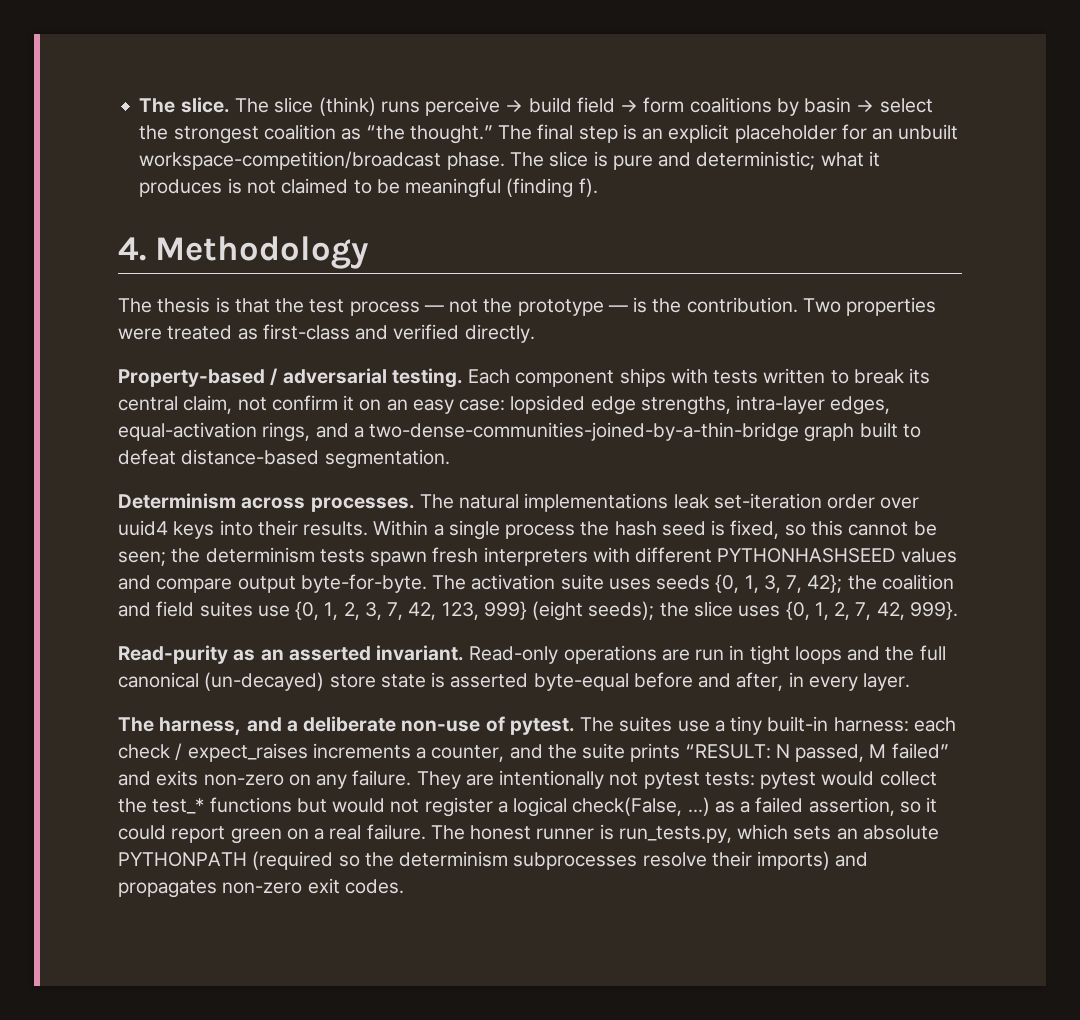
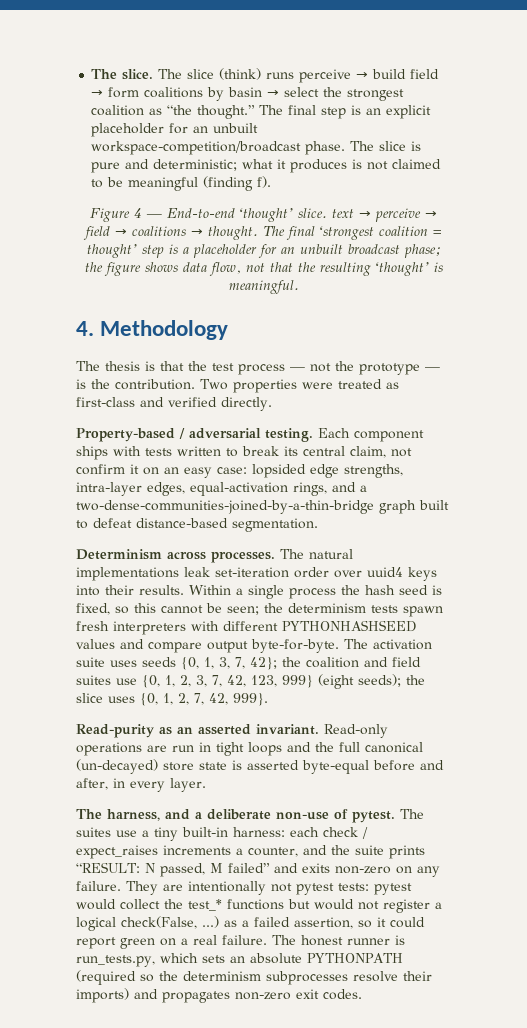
+ Figure 4 — End-to-end ‘thought’ slice. text → perceive → field → coalitions → thought. The final ‘strongest coalition = thought’ step is a placeholder for an unbuilt broadcast phase; the figure shows data flow, not that the resulting ‘thought’ is meaningful.

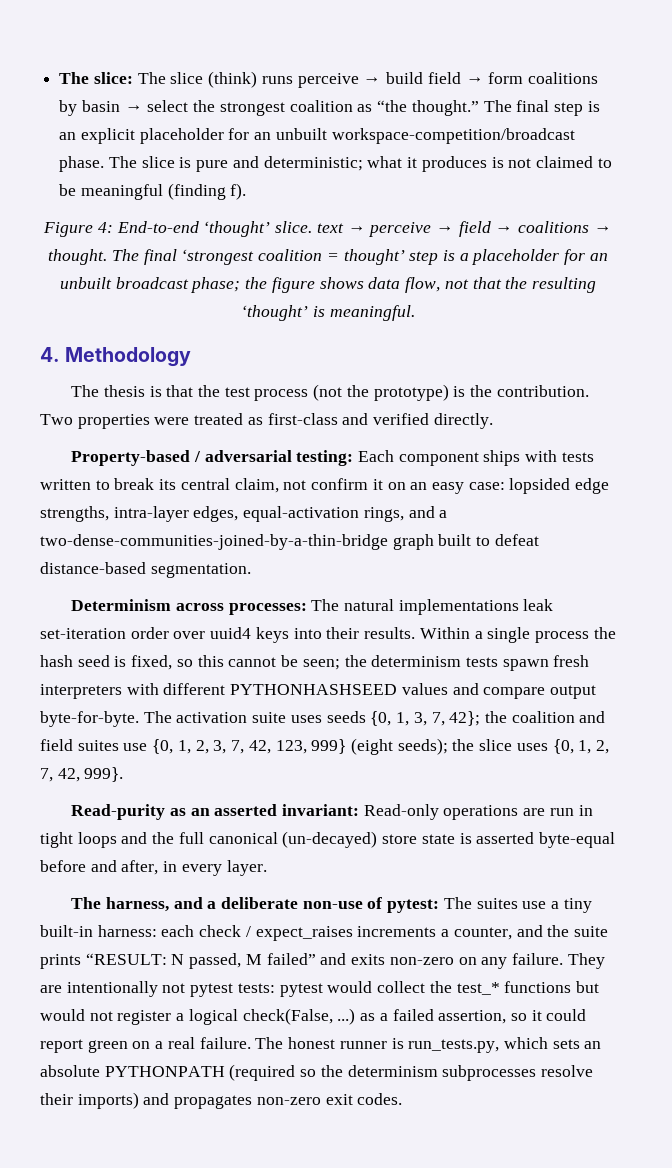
- The slice. The slice (think) runs perceive → build field → form coalitions by basin → select the strongest coalition as “the thought.”
+ The slice: The slice (think) runs perceive → build field → form coalitions by basin → select the strongest coalition as “the thought.”
- Figure 4 — End-to-end ‘thought’ slice. text → perceive → field → coalitions → thought.
+ Figure 4: End-to-end ‘thought’ slice. text → perceive → field → coalitions → thought.
- The thesis is that the test process — not the prototype — is the contribution.
+ The thesis is that the test process (not the prototype) is the contribution.
- Property-based / adversarial testing. Each component ships with tests written to break its central claim, not confirm it on an easy case: lopsided edge strengths, intra-layer edges, equal-activation rings, and a two-dense-communities-joined-by-a-thin-bridge graph built to defeat distance-based segmentation.
+ Property-based / adversarial testing: Each component ships with tests written to break its central claim, not confirm it on an easy case: lopsided edge strengths, intra-layer edges, equal-activation rings, and a two-dense-communities-joined-by-a-thin-bridge graph built to defeat distance-based segmentation.
- Determinism across processes. The natural implementations leak set-iteration order over uuid4 keys into their results.
+ Determinism across processes: The natural implementations leak set-iteration order over uuid4 keys into their results.
- Read-purity as an asserted invariant. Read-only operations are run in tight loops and the full canonical (un-decayed) store state is asserted byte-equal before and after, in every layer.
+ Read-purity as an asserted invariant: Read-only operations are run in tight loops and the full canonical (un-decayed) store state is asserted byte-equal before and after, in every layer.
- The harness, and a deliberate non-use of pytest. The suites use a tiny built-in harness: each check / expect_raises increments a counter, and the suite prints “RESULT: N passed, M failed” and exits non-zero on any failure.
+ The harness, and a deliberate non-use of pytest: The suites use a tiny built-in harness: each check / expect_raises increments a counter, and the suite prints “RESULT: N passed, M failed” and exits non-zero on any failure.

